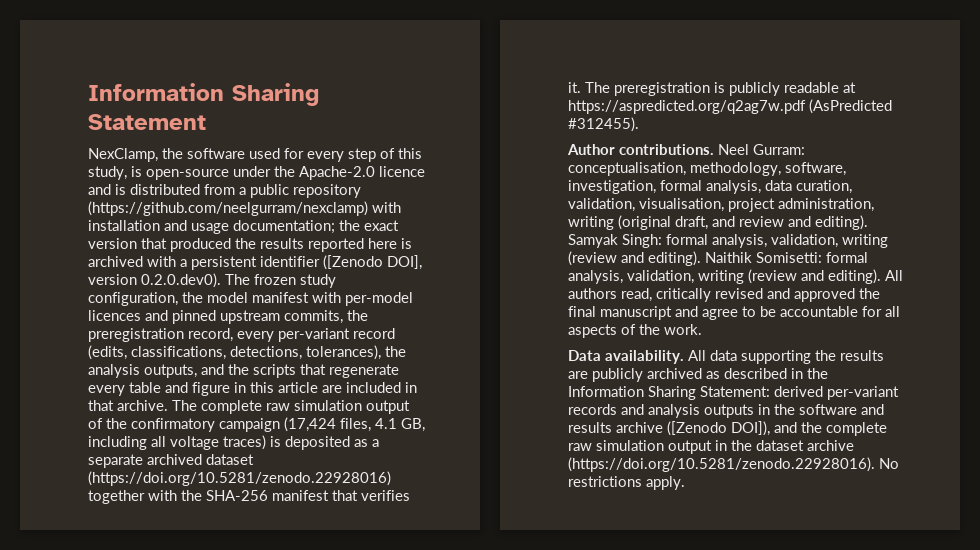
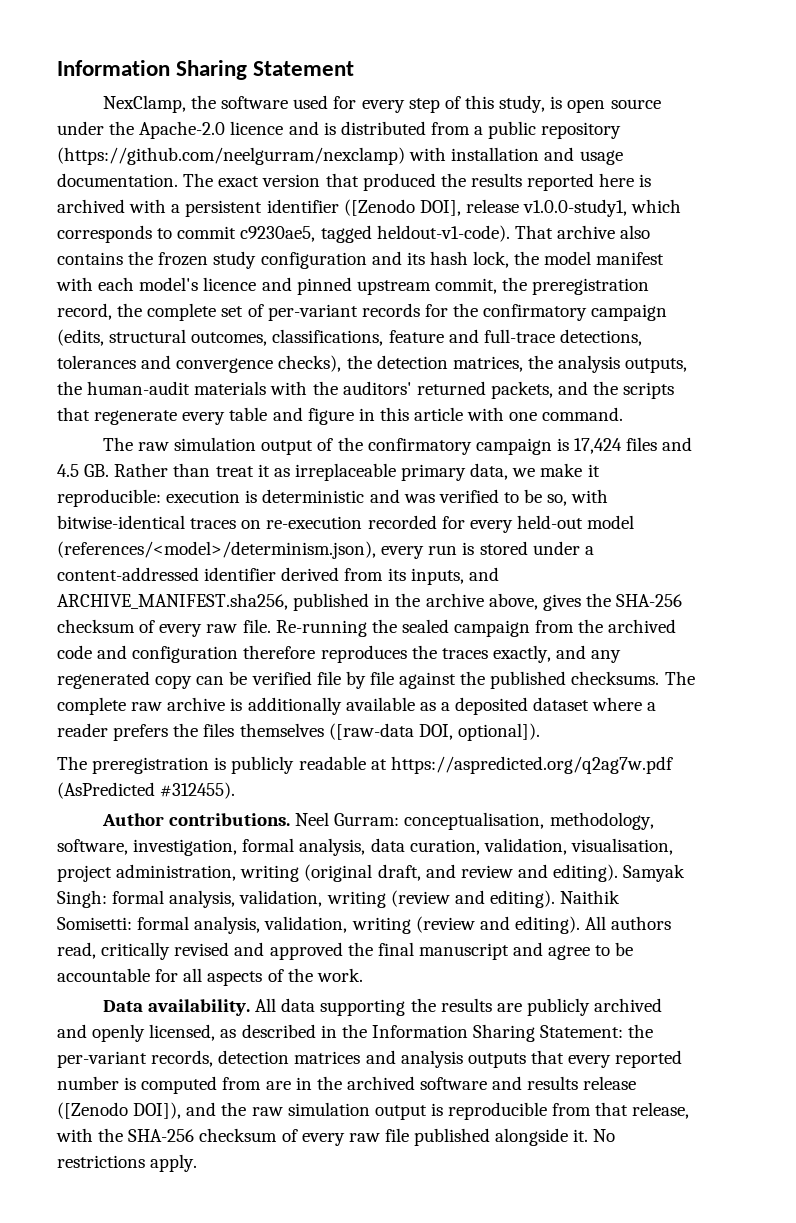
- NexClamp, the software used for every step of this study, is open-source under the Apache-2.0 licence and is distributed from a public repository (https://github.com/neelgurram/nexclamp) with installation and usage documentation; the exact version that produced the results reported here is archived with a persistent identifier ([Zenodo DOI], version 0.2.0.dev0). The frozen study configuration, the model manifest with per-model licences and pinned upstream commits, the preregistration record, every per-variant record (edits, classifications, detections, tolerances), the analysis outputs, and the scripts that regenerate every table and figure in this article are included in that archive. The complete raw simulation output of the confirmatory campaign (17,424 files, 4.1 GB, including all voltage traces) is deposited as a separate archived dataset (https://doi.org/10.5281/zenodo.22928016) together with the SHA-256 manifest that verifies it. The preregistration is publicly readable at https://aspredicted.org/q2ag7w.pdf (AsPredicted #312455).
+ NexClamp, the software used for every step of this study, is open source under the Apache-2.0 licence and is distributed from a public repository (https://github.com/neelgurram/nexclamp) with installation and usage documentation. The exact version that produced the results reported here is archived with a persistent identifier ([Zenodo DOI], release v1.0.0-study1, which corresponds to commit c9230ae5, tagged heldout-v1-code). That archive also contains the frozen study configuration and its hash lock, the model manifest with each model's licence and pinned upstream commit, the preregistration record, the complete set of per-variant records for the confirmatory campaign (edits, structural outcomes, classifications, feature and full-trace detections, tolerances and convergence checks), the detection matrices, the analysis outputs, the human-audit materials with the auditors' returned packets, and the scripts that regenerate every table and figure in this article with one command.
+ The raw simulation output of the confirmatory campaign is 17,424 files and 4.5 GB. Rather than treat it as irreplaceable primary data, we make it reproducible: execution is deterministic and was verified to be so, with bitwise-identical traces on re-execution recorded for every held-out model (references/<model>/determinism.json), every run is stored under a content-addressed identifier derived from its inputs, and ARCHIVE_MANIFEST.sha256, published in the archive above, gives the SHA-256 checksum of every raw file. Re-running the sealed campaign from the archived code and configuration therefore reproduces the traces exactly, and any regenerated copy can be verified file by file against the published checksums. The complete raw archive is additionally available as a deposited dataset where a reader prefers the files themselves ([raw-data DOI, optional]).
+ The preregistration is publicly readable at https://aspredicted.org/q2ag7w.pdf (AsPredicted #312455).
- All data supporting the results are publicly archived as described in the Information Sharing Statement: derived per-variant records and analysis outputs in the software and results archive ([Zenodo DOI]), and the complete raw simulation output in the dataset archive (https://doi.org/10.5281/zenodo.22928016). No restrictions apply.
+ All data supporting the results are publicly archived and openly licensed, as described in the Information Sharing Statement: the per-variant records, detection matrices and analysis outputs that every reported number is computed from are in the archived software and results release ([Zenodo DOI]), and the raw simulation output is reproducible from that release, with the SHA-256 checksum of every raw file published alongside it. No restrictions apply.

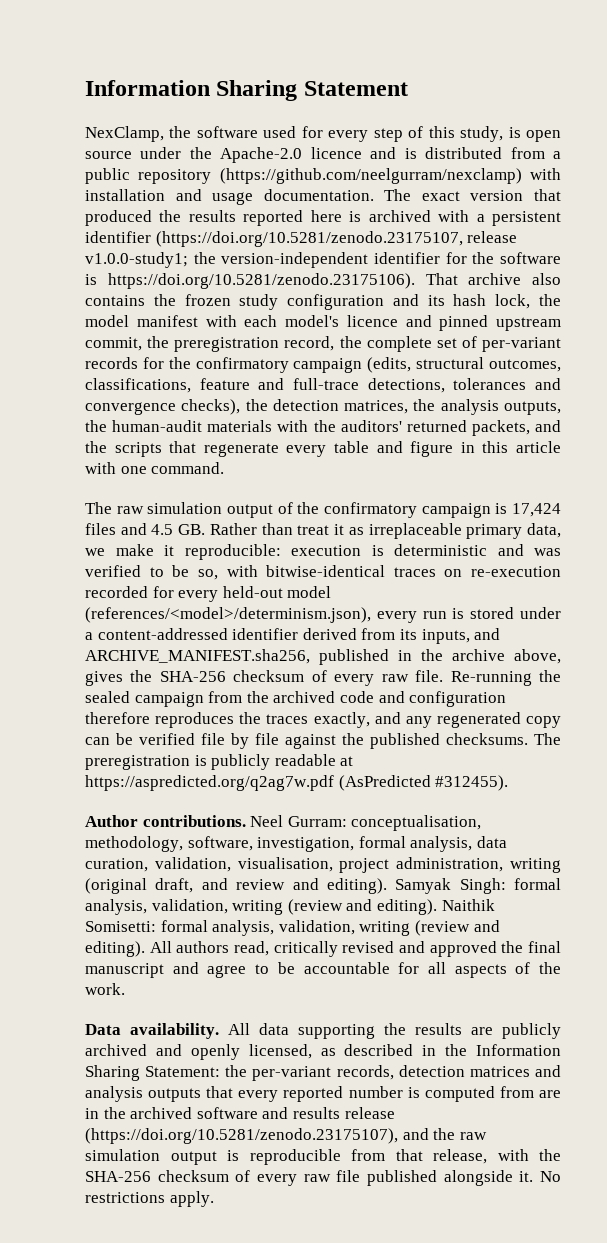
- The exact version that produced the results reported here is archived with a persistent identifier ([Zenodo DOI], release v1.0.0-study1, which corresponds to commit c9230ae5, tagged heldout-v1-code). That archive also contains the frozen study configuration and its hash lock, the model manifest with each model's licence and pinned upstream commit, the preregistration record, the complete set of per-variant records for the confirmatory campaign (edits, structural outcomes, classifications, feature and full-trace detections, tolerances and convergence checks), the detection matrices, the analysis outputs, the human-audit materials with the auditors' returned packets, and the scripts that regenerate every table and figure in this article with one command.
+ The exact version that produced the results reported here is archived with a persistent identifier (https://doi.org/10.5281/zenodo.23175107, release v1.0.0-study1; the version-independent identifier for the software is https://doi.org/10.5281/zenodo.23175106). That archive also contains the frozen study configuration and its hash lock, the model manifest with each model's licence and pinned upstream commit, the preregistration record, the complete set of per-variant records for the confirmatory campaign (edits, structural outcomes, classifications, feature and full-trace detections, tolerances and convergence checks), the detection matrices, the analysis outputs, the human-audit materials with the auditors' returned packets, and the scripts that regenerate every table and figure in this article with one command.
- The complete raw archive is additionally available as a deposited dataset where a reader prefers the files themselves ([raw-data DOI, optional]).
- the per-variant records, detection matrices and analysis outputs that every reported number is computed from are in the archived software and results release ([Zenodo DOI]), and the raw simulation output is reproducible from that release, with the SHA-256 checksum of every raw file published alongside it.
+ the per-variant records, detection matrices and analysis outputs that every reported number is computed from are in the archived software and results release (https://doi.org/10.5281/zenodo.23175107), and the raw simulation output is reproducible from that release, with the SHA-256 checksum of every raw file published alongside it.

